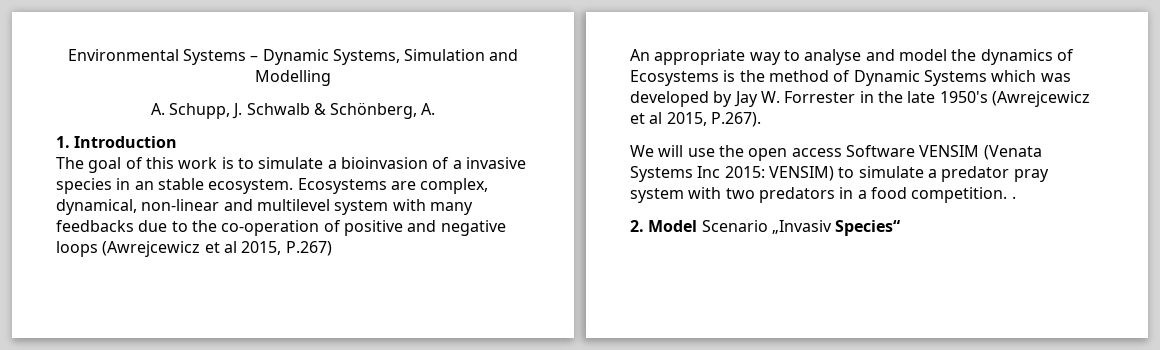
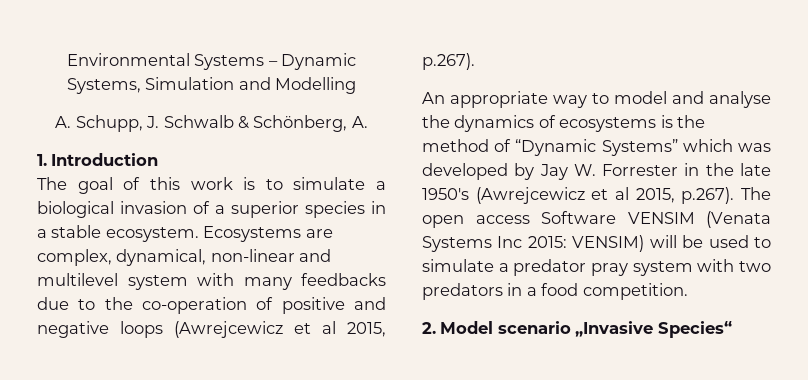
- The goal of this work is to simulate a bioinvasion of a invasive species in an stable ecosystem.
+ The goal of this work is to simulate a biological invasion of a superior species in a stable ecosystem.
- Ecosystems are complex, dynamical, non-linear and multilevel system with many feedbacks due to the co-operation of positive and negative loops (Awrejcewicz et al 2015, P.267)
+ Ecosystems are complex, dynamical, non-linear and multilevel system with many feedbacks due to the co-operation of positive and negative loops (Awrejcewicz et al 2015, p.267).
- An appropriate way to analyse and model the dynamics of Ecosystems is the method of Dynamic Systems which was developed by Jay W. Forrester in the late 1950's (Awrejcewicz et al 2015, P.267).
- We will use the open access Software VENSIM (Venata Systems Inc 2015: VENSIM) to simulate a predator pray system with two predators in a food competition. .
+ An appropriate way to model and analyse the dynamics of ecosystems is the method of “Dynamic Systems” which was developed by Jay W. Forrester in the late 1950's (Awrejcewicz et al 2015, p.267). The open access Software VENSIM (Venata Systems Inc 2015: VENSIM) will be used to simulate a predator pray system with two predators in a food competition.
- 2. Model Scenario „Invasiv Species“
+ 2. Model scenario „Invasive Species“

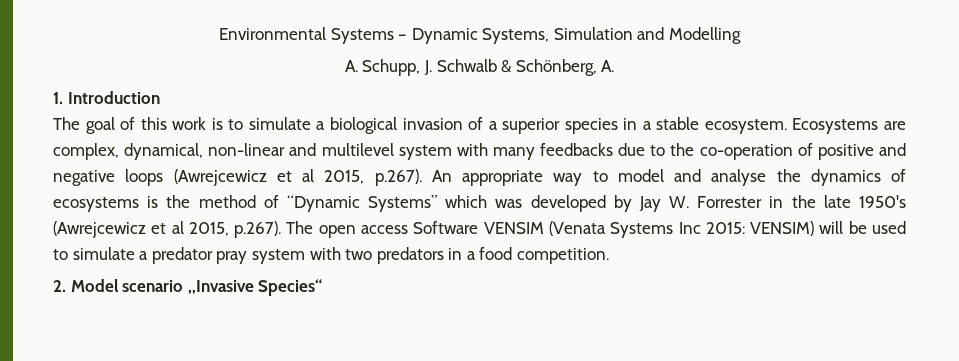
- Ecosystems are complex, dynamical, non-linear and multilevel system with many feedbacks due to the co-operation of positive and negative loops (Awrejcewicz et al 2015, p.267).
- An appropriate way to model and analyse the dynamics of ecosystems is the method of “Dynamic Systems” which was developed by Jay W. Forrester in the late 1950's (Awrejcewicz et al 2015, p.267). The open access Software VENSIM (Venata Systems Inc 2015:
+ Ecosystems are complex, dynamical, non-linear and multilevel system with many feedbacks due to the co-operation of positive and negative loops (Awrejcewicz et al 2015, p.267). An appropriate way to model and analyse the dynamics of ecosystems is the method of “Dynamic Systems” which was developed by Jay W. Forrester in the late 1950's (Awrejcewicz et al 2015, p.267). The open access Software VENSIM (Venata Systems Inc 2015:

